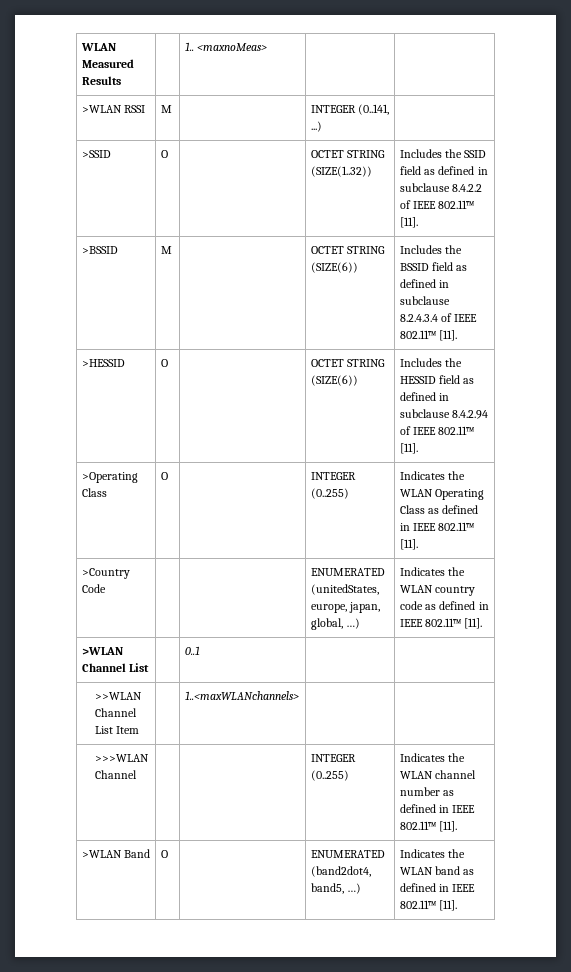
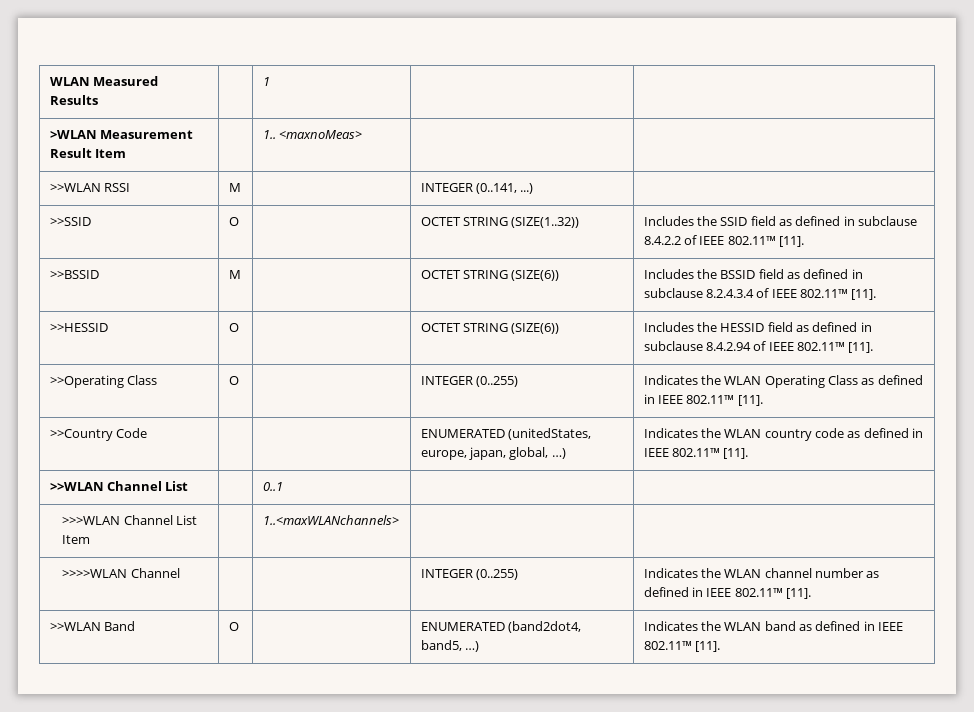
- WLAN Measured Results | | 1.. <maxnoMeas> | |
+ WLAN Measured Results | | 1 | |
+ >WLAN Measurement Result Item | | 1.. <maxnoMeas> | |
- >WLAN RSSI | M | | INTEGER (0..141, ...) |
+ >>WLAN RSSI | M | | INTEGER (0..141, ...) |
- >SSID | O | | OCTET STRING (SIZE(1..32)) | Includes the SSID field as defined in subclause 8.4.2.2 of IEEE 802.11™ [11].
+ >>SSID | O | | OCTET STRING (SIZE(1..32)) | Includes the SSID field as defined in subclause 8.4.2.2 of IEEE 802.11™ [11].
- >BSSID | M | | OCTET STRING (SIZE(6)) | Includes the BSSID field as defined in subclause 8.2.4.3.4 of IEEE 802.11™ [11].
+ >>BSSID | M | | OCTET STRING (SIZE(6)) | Includes the BSSID field as defined in subclause 8.2.4.3.4 of IEEE 802.11™ [11].
- >HESSID | O | | OCTET STRING (SIZE(6)) | Includes the HESSID field as defined in subclause 8.4.2.94 of IEEE 802.11™ [11].
+ >>HESSID | O | | OCTET STRING (SIZE(6)) | Includes the HESSID field as defined in subclause 8.4.2.94 of IEEE 802.11™ [11].
- >Operating Class | O | | INTEGER (0..255) | Indicates the WLAN Operating Class as defined in IEEE 802.11™ [11].
+ >>Operating Class | O | | INTEGER (0..255) | Indicates the WLAN Operating Class as defined in IEEE 802.11™ [11].
- >Country Code | | | ENUMERATED (unitedStates, europe, japan, global, …) | Indicates the WLAN country code as defined in IEEE 802.11™ [11].
+ >>Country Code | | | ENUMERATED (unitedStates, europe, japan, global, …) | Indicates the WLAN country code as defined in IEEE 802.11™ [11].
- >WLAN Channel List | | 0..1 | |
+ >>WLAN Channel List | | 0..1 | |
- >>WLAN Channel List Item | | 1..<maxWLANchannels> | |
+ >>>WLAN Channel List Item | | 1..<maxWLANchannels> | |
- >>>WLAN Channel | | | INTEGER (0..255) | Indicates the WLAN channel number as defined in IEEE 802.11™ [11].
+ >>>>WLAN Channel | | | INTEGER (0..255) | Indicates the WLAN channel number as defined in IEEE 802.11™ [11].
- >WLAN Band | O | | ENUMERATED (band2dot4, band5, …) | Indicates the WLAN band as defined in IEEE 802.11™ [11].
+ >>WLAN Band | O | | ENUMERATED (band2dot4, band5, …) | Indicates the WLAN band as defined in IEEE 802.11™ [11].

